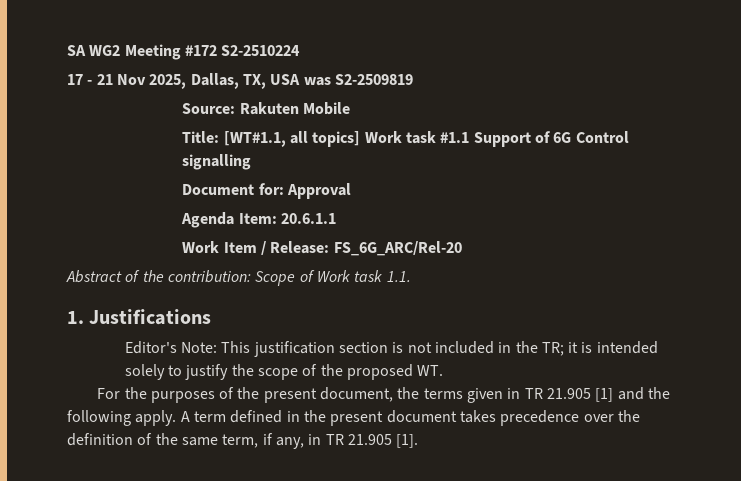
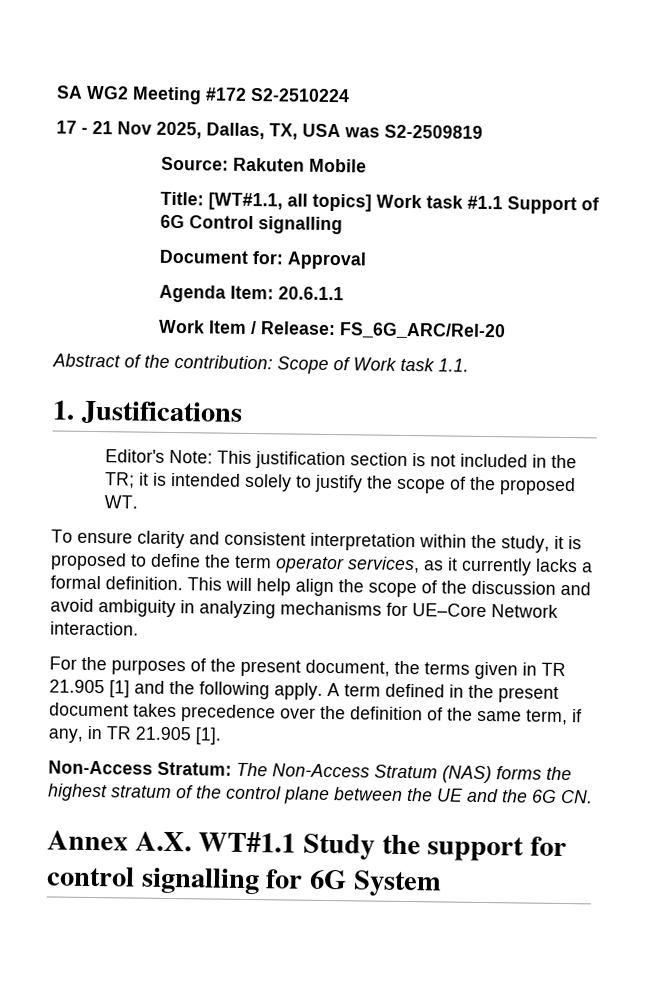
+ To ensure clarity and consistent interpretation within the study, it is proposed to define the term operator services, as it currently lacks a formal definition. This will help align the scope of the discussion and avoid ambiguity in analyzing mechanisms for UE–Core Network interaction.
+ Non-Access Stratum: The Non-Access Stratum (NAS) forms the highest stratum of the control plane between the UE and the 6G CN.
+ Annex A.X. WT#1.1 Study the support for control signalling for 6G System

